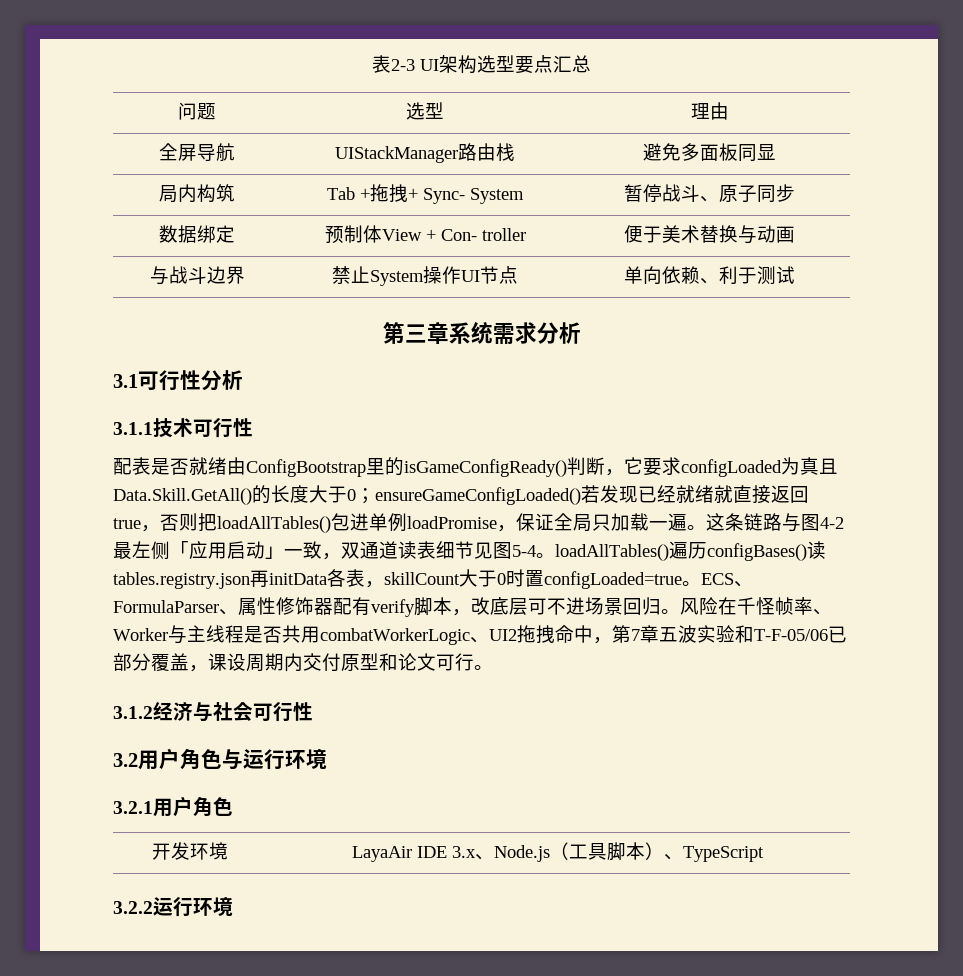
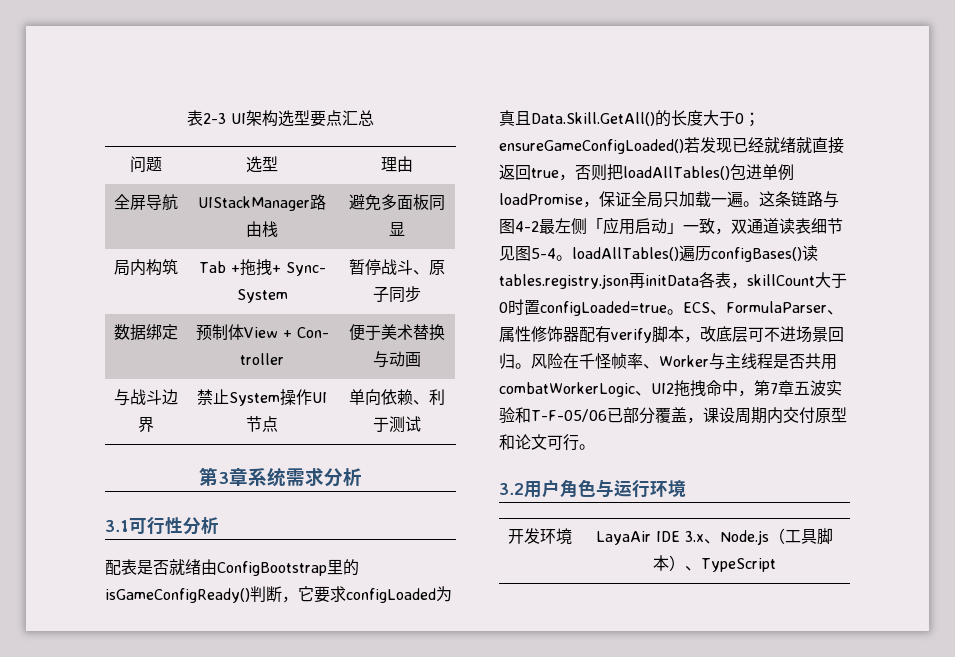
- 第三章系统需求分析
+ 第3章系统需求分析
- 3.1.1技术可行性
- 3.1.2经济与社会可行性
- 3.2.1用户角色
- 3.2.2运行环境

